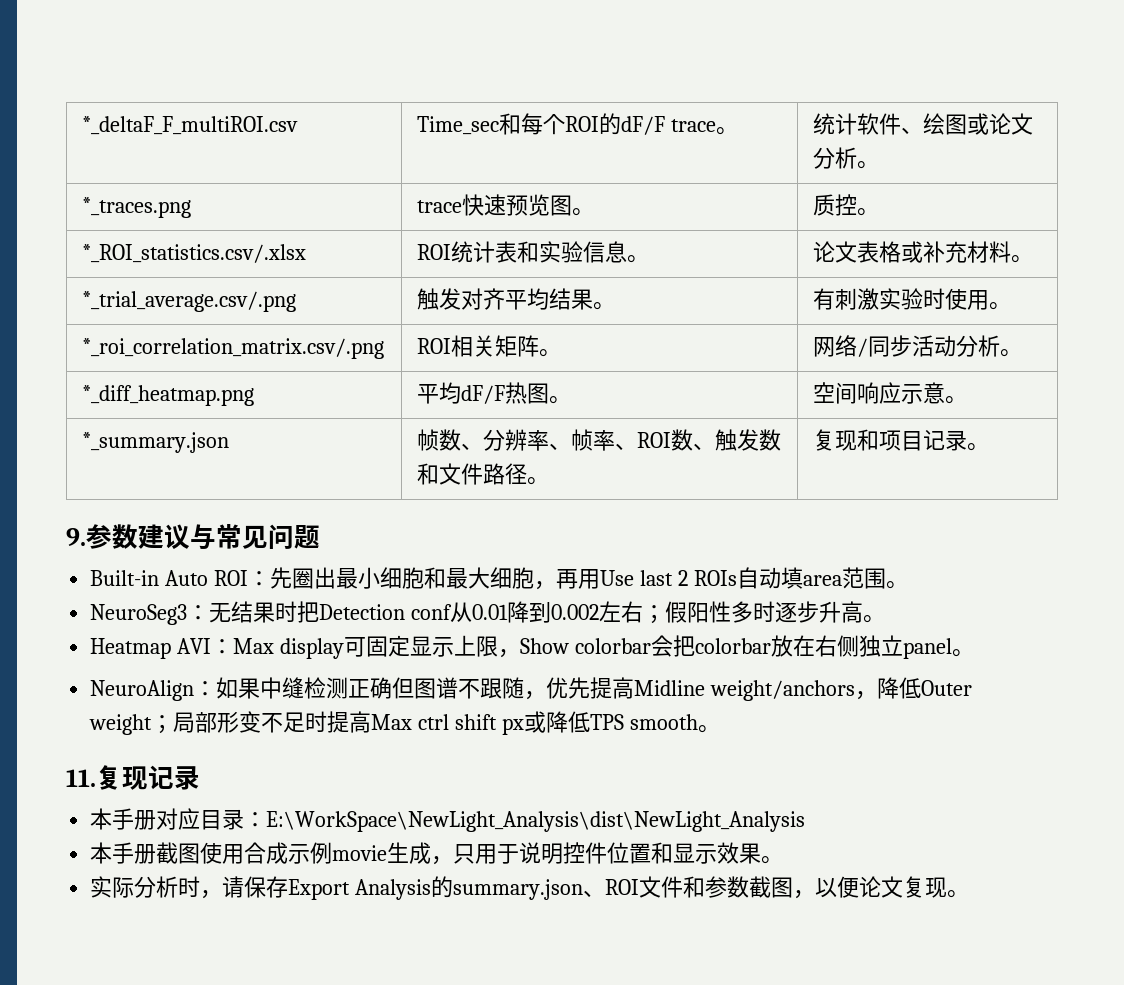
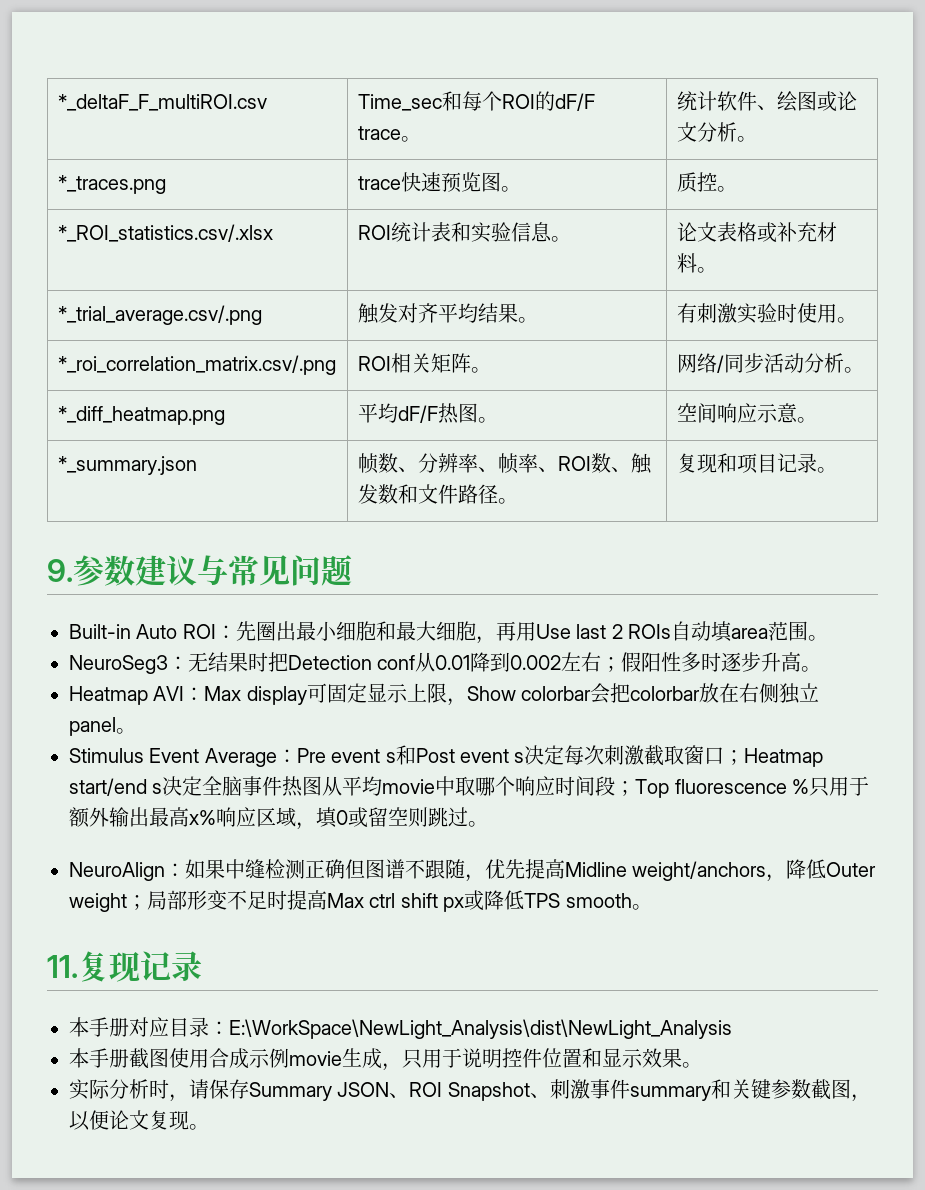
+ Stimulus Event Average：Pre event s和Post event s决定每次刺激截取窗口；Heatmap start/end s决定全脑事件热图从平均movie中取哪个响应时间段；Top fluorescence %只用于额外输出最高x%响应区域，填0或留空则跳过。
- 实际分析时，请保存Export Analysis的summary.json、ROI文件和参数截图，以便论文复现。
+ 实际分析时，请保存Summary JSON、ROI Snapshot、刺激事件summary和关键参数截图，以便论文复现。

